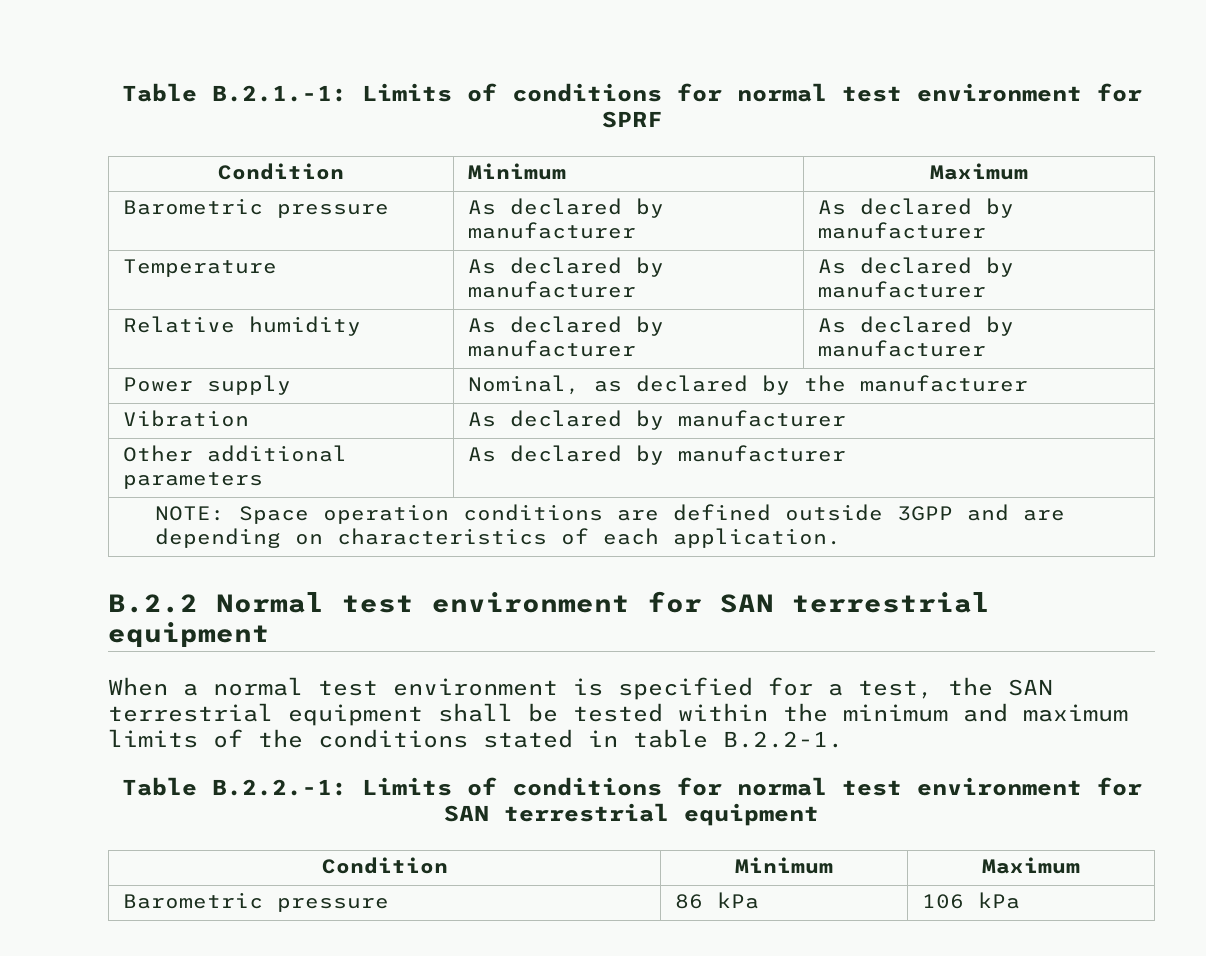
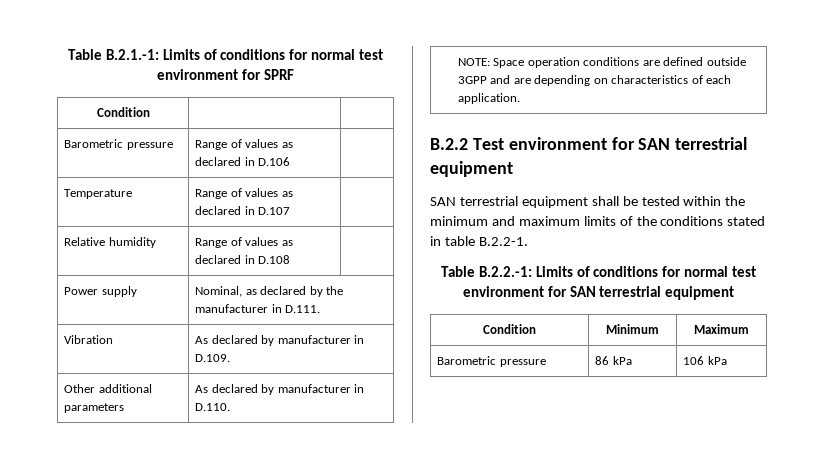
  Table B.2.1.-1: Limits of conditions for normal test environment for SPRF
- Condition | Minimum | Maximum
- Barometric pressure | As declared by manufacturer | As declared by manufacturer
- Temperature | As declared by manufacturer | As declared by manufacturer
- Relative humidity | As declared by manufacturer | As declared by manufacturer
+ Condition | |
+ Barometric pressure | Range of values as declared in D.106 |
+ Temperature | Range of values as declared in D.107 |
+ Relative humidity | Range of values as declared in D.108 |
- Power supply | Nominal, as declared by the manufacturer
+ Power supply | Nominal, as declared by the manufacturer in D.111.
- Vibration | As declared by manufacturer
+ Vibration | As declared by manufacturer in D.109.
- Other additional parameters | As declared by manufacturer
+ Other additional parameters | As declared by manufacturer in D.110.
- B.2.2 Normal test environment for SAN terrestrial equipment
- When a normal test environment is specified for a test, the SAN terrestrial equipment shall be tested within the minimum and maximum limits of the conditions stated in table B.2.2-1.
+ B.2.2 Test environment for SAN terrestrial equipment
+ SAN terrestrial equipment shall be tested within the minimum and maximum limits of the conditions stated in table B.2.2-1.

